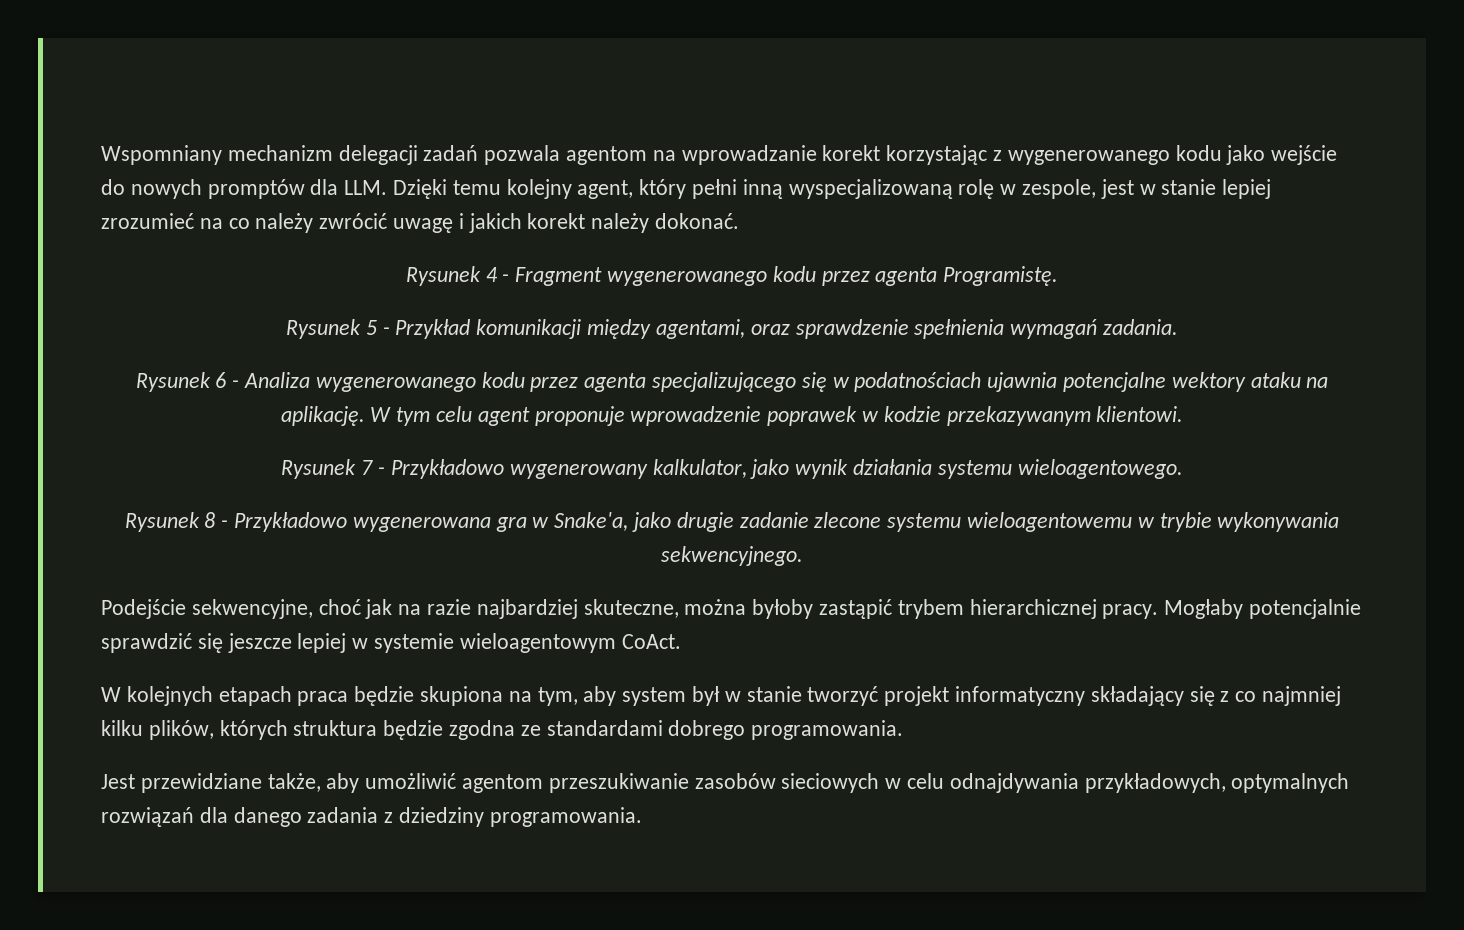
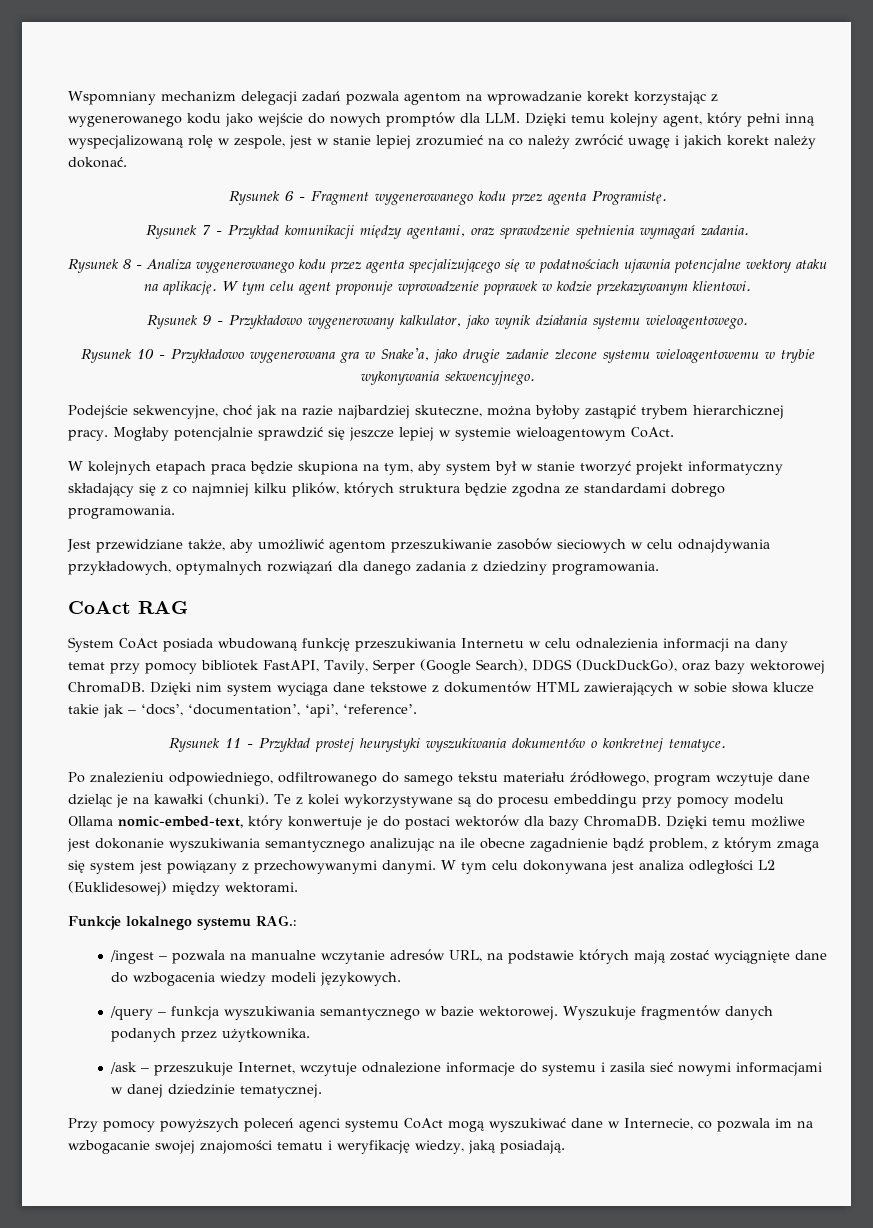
- Rysunek 4 - Fragment wygenerowanego kodu przez agenta Programistę.
+ Rysunek 6 - Fragment wygenerowanego kodu przez agenta Programistę.
- Rysunek 5 - Przykład komunikacji między agentami, oraz sprawdzenie spełnienia wymagań zadania.
+ Rysunek 7 - Przykład komunikacji między agentami, oraz sprawdzenie spełnienia wymagań zadania.
- Rysunek 6 - Analiza wygenerowanego kodu przez agenta specjalizującego się w podatnościach ujawnia potencjalne wektory ataku na aplikację.
+ Rysunek 8 - Analiza wygenerowanego kodu przez agenta specjalizującego się w podatnościach ujawnia potencjalne wektory ataku na aplikację.
- Rysunek 7 - Przykładowo wygenerowany kalkulator, jako wynik działania systemu wieloagentowego.
+ Rysunek 9 - Przykładowo wygenerowany kalkulator, jako wynik działania systemu wieloagentowego.
- Rysunek 8 - Przykładowo wygenerowana gra w Snake'a, jako drugie zadanie zlecone systemu wieloagentowemu w trybie wykonywania sekwencyjnego.
+ Rysunek 10 - Przykładowo wygenerowana gra w Snake'a, jako drugie zadanie zlecone systemu wieloagentowemu w trybie wykonywania sekwencyjnego.
+ CoAct RAG
+ System CoAct posiada wbudowaną funkcję przeszukiwania Internetu w celu odnalezienia informacji na dany temat przy pomocy bibliotek FastAPI, Tavily, Serper (Google Search), DDGS (DuckDuckGo), oraz bazy wektorowej ChromaDB. Dzięki nim system wyciąga dane tekstowe z dokumentów HTML zawierających w sobie słowa klucze takie jak – ‘docs’, ‘documentation’, ‘api’, ‘reference’.
+ Rysunek 11 - Przykład prostej heurystyki wyszukiwania dokumentów o konkretnej tematyce.
+ Po znalezieniu odpowiedniego, odfiltrowanego do samego tekstu materiału źródłowego, program wczytuje dane dzieląc je na kawałki (chunki). Te z kolei wykorzystywane są do procesu embeddingu przy pomocy modelu Ollama nomic-embed-text, który konwertuje je do postaci wektorów dla bazy ChromaDB. Dzięki temu możliwe jest dokonanie wyszukiwania semantycznego analizując na ile obecne zagadnienie bądź problem, z którym zmaga się system jest powiązany z przechowywanymi danymi. W tym celu dokonywana jest analiza odległości L2 (Euklidesowej) między wektorami.
+ Funkcje lokalnego systemu RAG.:
+ /ingest – pozwala na manualne wczytanie adresów URL, na podstawie których mają zostać wyciągnięte dane do wzbogacenia wiedzy modeli językowych.
+ /query – funkcja wyszukiwania semantycznego w bazie wektorowej. Wyszukuje fragmentów danych podanych przez użytkownika.
+ /ask – przeszukuje Internet, wczytuje odnalezione informacje do systemu i zasila sieć nowymi informacjami w danej dziedzinie tematycznej.
+ Przy pomocy powyższych poleceń agenci systemu CoAct mogą wyszukiwać dane w Internecie, co pozwala im na wzbogacanie swojej znajomości tematu i weryfikację wiedzy, jaką posiadają.

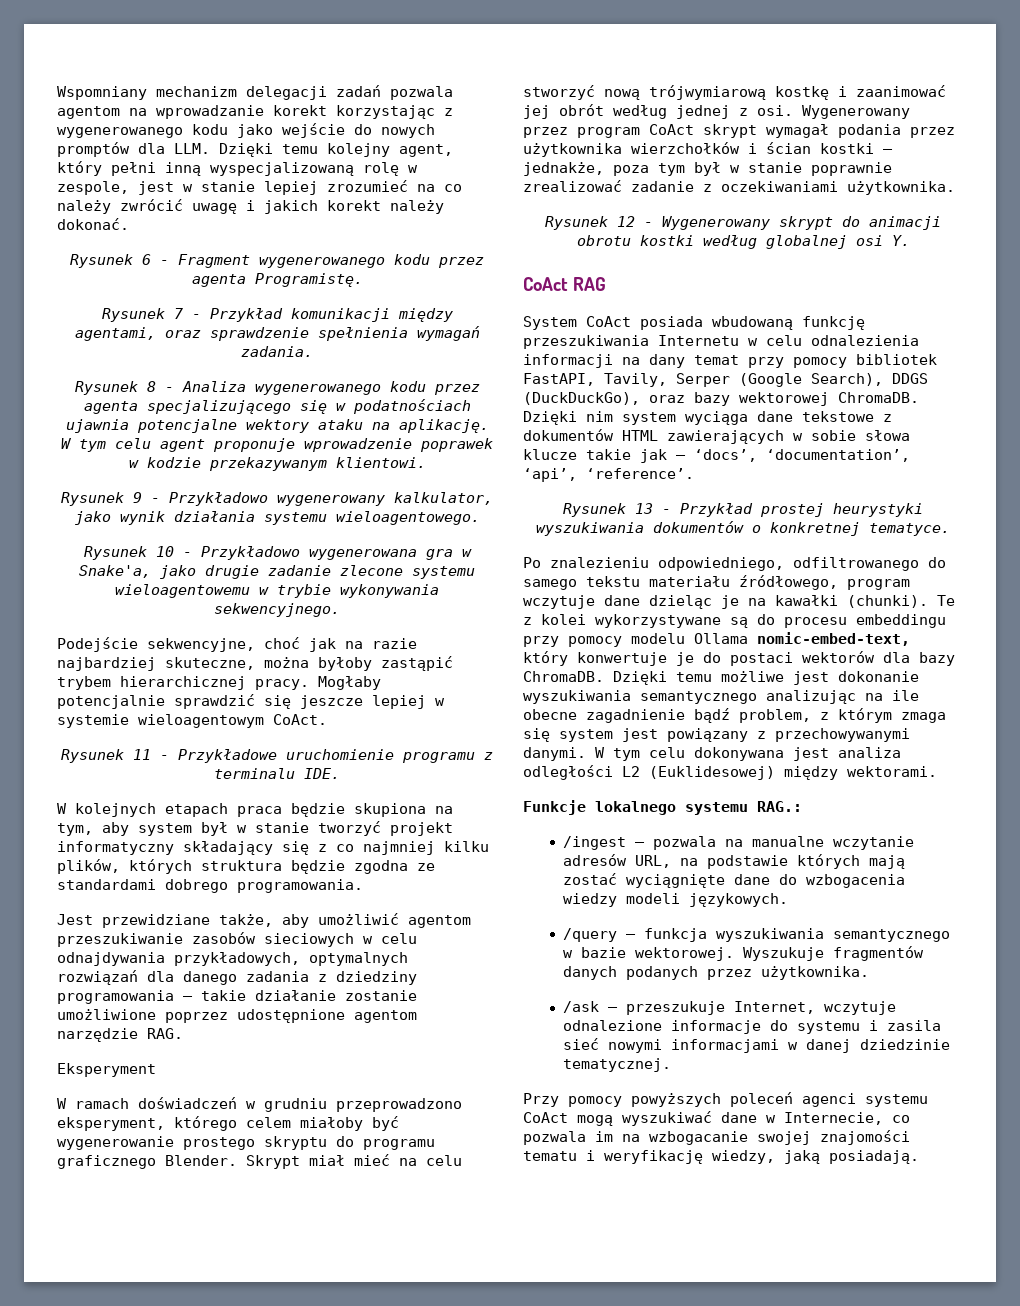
+ Rysunek 11 - Przykładowe uruchomienie programu z terminalu IDE.
- Jest przewidziane także, aby umożliwić agentom przeszukiwanie zasobów sieciowych w celu odnajdywania przykładowych, optymalnych rozwiązań dla danego zadania z dziedziny programowania.
+ Jest przewidziane także, aby umożliwić agentom przeszukiwanie zasobów sieciowych w celu odnajdywania przykładowych, optymalnych rozwiązań dla danego zadania z dziedziny programowania – takie działanie zostanie umożliwione poprzez udostępnione agentom narzędzie RAG.
+ Eksperyment
+ W ramach doświadczeń w grudniu przeprowadzono eksperyment, którego celem miałoby być wygenerowanie prostego skryptu do programu graficznego Blender. Skrypt miał mieć na celu stworzyć nową trójwymiarową kostkę i zaanimować jej obrót według jednej z osi. Wygenerowany przez program CoAct skrypt wymagał podania przez użytkownika wierzchołków i ścian kostki – jednakże, poza tym był w stanie poprawnie zrealizować zadanie z oczekiwaniami użytkownika.
+ Rysunek 12 - Wygenerowany skrypt do animacji obrotu kostki według globalnej osi Y.
- Rysunek 11 - Przykład prostej heurystyki wyszukiwania dokumentów o konkretnej tematyce.
+ Rysunek 13 - Przykład prostej heurystyki wyszukiwania dokumentów o konkretnej tematyce.

